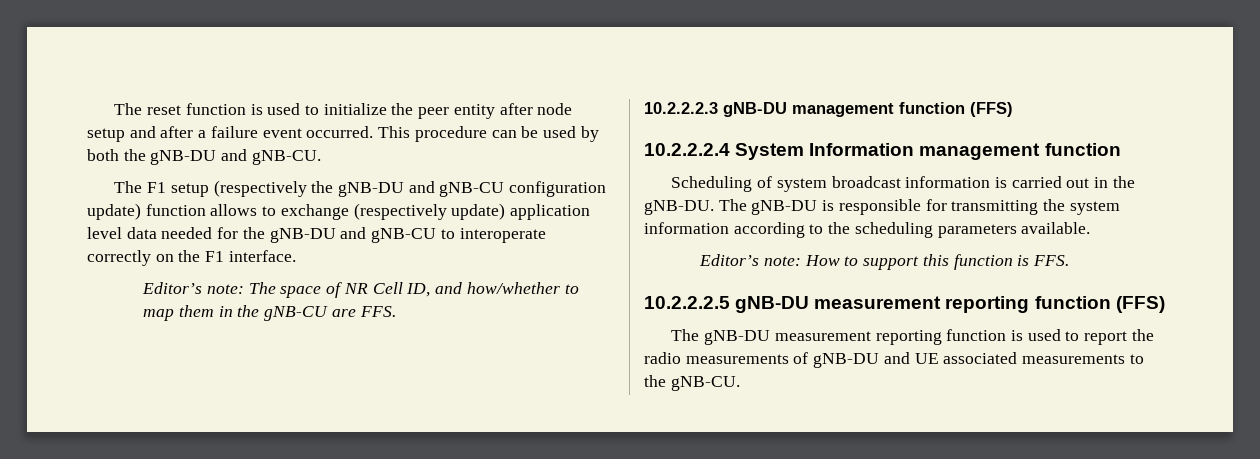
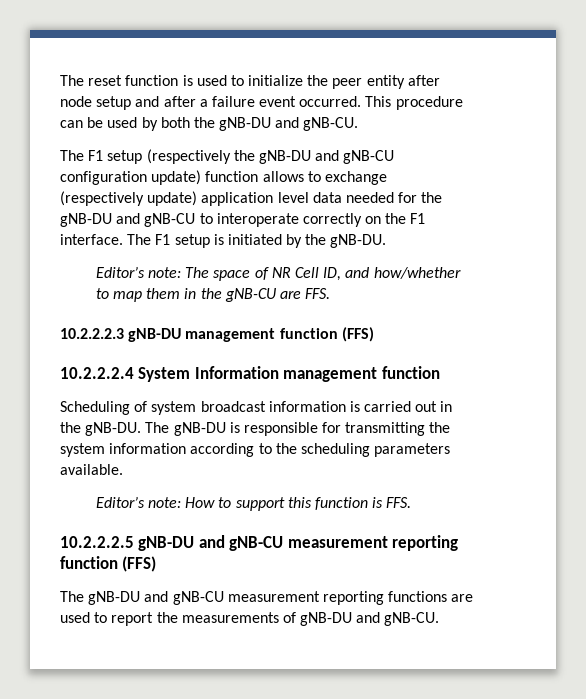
+ The F1 setup is initiated by the gNB-DU.
- 10.2.2.2.5 gNB-DU measurement reporting function (FFS)
+ 10.2.2.2.5 gNB-DU and gNB-CU measurement reporting function (FFS)
- The gNB-DU measurement reporting function is used to report the radio measurements of gNB-DU and UE associated measurements to the gNB-CU.
+ The gNB-DU and gNB-CU measurement reporting functions are used to report the measurements of gNB-DU and gNB-CU.

